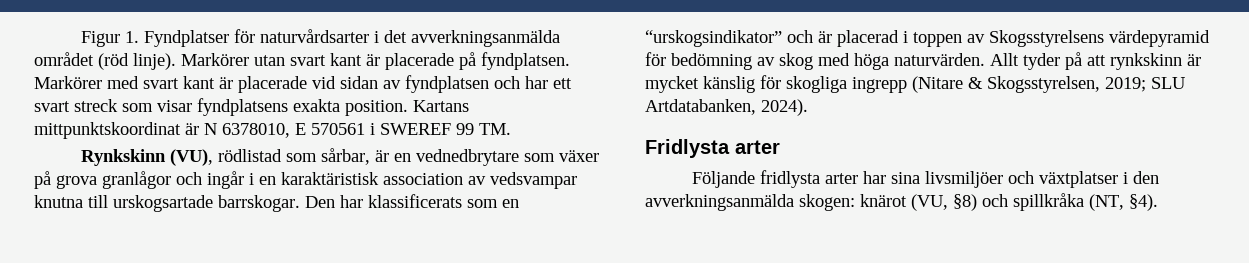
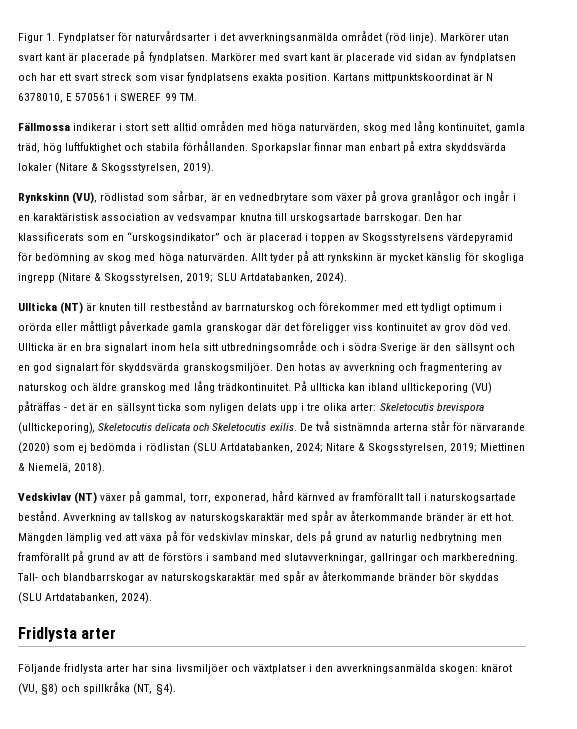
+ Fällmossa indikerar i stort sett alltid områden med höga naturvärden, skog med lång kontinuitet, gamla träd, hög luftfuktighet och stabila förhållanden. Sporkapslar finnar man enbart på extra skyddsvärda lokaler (Nitare & Skogsstyrelsen, 2019).
+ Ullticka (NT) är knuten till restbestånd av barrnaturskog och förekommer med ett tydligt optimum i orörda eller måttligt påverkade gamla granskogar där det föreligger viss kontinuitet av grov död ved. Ullticka är en bra signalart inom hela sitt utbredningsområde och i södra Sverige är den sällsynt och en god signalart för skyddsvärda granskogsmiljöer. Den hotas av avverkning och fragmentering av naturskog och äldre granskog med lång trädkontinuitet. På ullticka kan ibland ulltickeporing (VU) påträffas - det är en sällsynt ticka som nyligen delats upp i tre olika arter: Skeletocutis brevispora (ulltickeporing), Skeletocutis delicata och Skeletocutis exilis. De två sistnämnda arterna står för närvarande (2020) som ej bedömda i rödlistan (SLU Artdatabanken, 2024; Nitare & Skogsstyrelsen, 2019; Miettinen & Niemelä, 2018).
+ Vedskivlav (NT) växer på gammal, torr, exponerad, hård kärnved av framförallt tall i naturskogsartade bestånd. Avverkning av tallskog av naturskogskaraktär med spår av återkommande bränder är ett hot. Mängden lämplig ved att växa på för vedskivlav minskar, dels på grund av naturlig nedbrytning men framförallt på grund av att de förstörs i samband med slutavverkningar, gallringar och markberedning. Tall- och blandbarrskogar av naturskogskaraktär med spår av återkommande bränder bör skyddas (SLU Artdatabanken, 2024).

